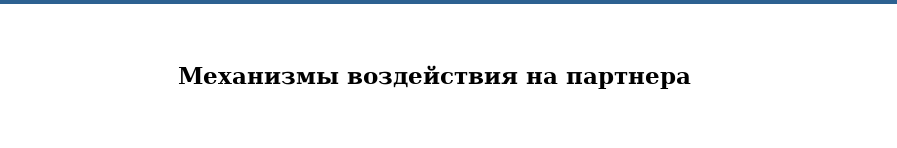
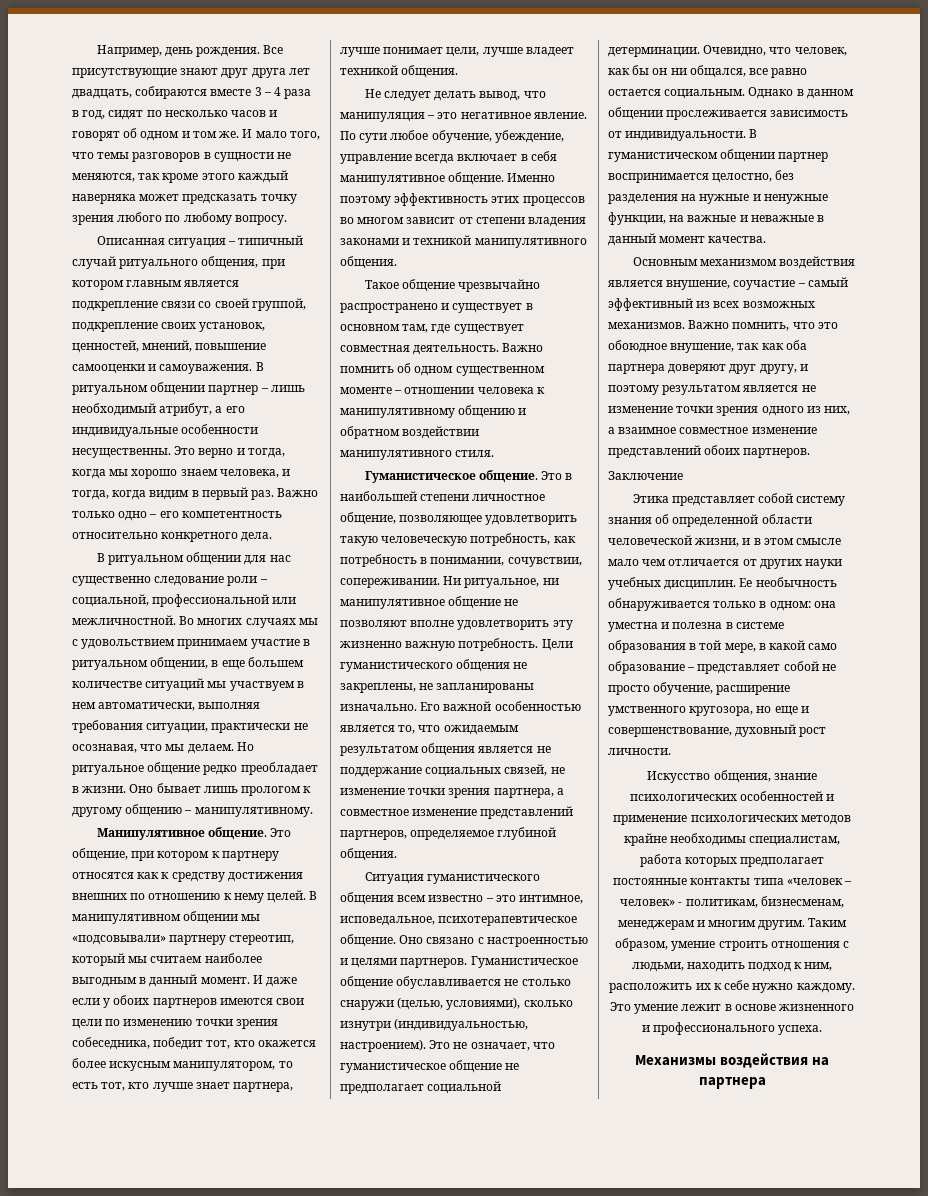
+ Например, день рождения. Все присутствующие знают друг друга лет двадцать, собираются вместе 3 – 4 раза в год, сидят по несколько часов и говорят об одном и том же. И мало того, что темы разговоров в сущности не меняются, так кроме этого каждый наверняка может предсказать точку зрения любого по любому вопросу.
+ Описанная ситуация – типичный случай ритуального общения, при котором главным является подкрепление связи со своей группой, подкрепление своих установок, ценностей, мнений, повышение самооценки и самоуважения. В ритуальном общении партнер – лишь необходимый атрибут, а его индивидуальные особенности несущественны. Это верно и тогда, когда мы хорошо знаем человека, и тогда, когда видим в первый раз. Важно только одно – его компетентность относительно конкретного дела.
+ В ритуальном общении для нас существенно следование роли – социальной, профессиональной или межличностной. Во многих случаях мы с удовольствием принимаем участие в ритуальном общении, в еще большем количестве ситуаций мы участвуем в нем автоматически, выполняя требования ситуации, практически не осознавая, что мы делаем. Но ритуальное общение редко преобладает в жизни. Оно бывает лишь прологом к другому общению – манипулятивному.
+ Манипулятивное общение. Это общение, при котором к партнеру относятся как к средству достижения внешних по отношению к нему целей. В манипулятивном общении мы «подсовывали» партнеру стереотип, который мы считаем наиболее выгодным в данный момент. И даже если у обоих партнеров имеются свои цели по изменению точки зрения собеседника, победит тот, кто окажется более искусным манипулятором, то есть тот, кто лучше знает партнера, лучше понимает цели, лучше владеет техникой общения.
+ Не следует делать вывод, что манипуляция – это негативное явление. По сути любое обучение, убеждение, управление всегда включает в себя манипулятивное общение. Именно поэтому эффективность этих процессов во многом зависит от степени владения законами и техникой манипулятивного общения.
+ Такое общение чрезвычайно распространено и существует в основном там, где существует совместная деятельность. Важно помнить об одном существенном моменте – отношении человека к манипулятивному общению и обратном воздействии манипулятивного стиля.
+ Гуманистическое общение. Это в наибольшей степени личностное общение, позволяющее удовлетворить такую человеческую потребность, как потребность в понимании, сочувствии, сопереживании. Ни ритуальное, ни манипулятивное общение не позволяют вполне удовлетворить эту жизненно важную потребность. Цели гуманистического общения не закреплены, не запланированы изначально. Его важной особенностью является то, что ожидаемым результатом общения является не поддержание социальных связей, не изменение точки зрения партнера, а совместное изменение представлений партнеров, определяемое глубиной общения.
+ Ситуация гуманистического общения всем известно – это интимное, исповедальное, психотерапевтическое общение. Оно связано с настроенностью и целями партнеров. Гуманистическое общение обуславливается не столько снаружи (целью, условиями), сколько изнутри (индивидуальностью, настроением). Это не означает, что гуманистическое общение не предполагает социальной детерминации. Очевидно, что человек, как бы он ни общался, все равно остается социальным. Однако в данном общении прослеживается зависимость от индивидуальности. В гуманистическом общении партнер воспринимается целостно, без разделения на нужные и ненужные функции, на важные и неважные в данный момент качества.
+ Основным механизмом воздействия является внушение, соучастие – самый эффективный из всех возможных механизмов. Важно помнить, что это обоюдное внушение, так как оба партнера доверяют друг другу, и поэтому результатом является не изменение точки зрения одного из них, а взаимное совместное изменение представлений обоих партнеров.
+ Заключение
+ Этика представляет собой систему знания об определенной области человеческой жизни, и в этом смысле мало чем отличается от других науки учебных дисциплин. Ее необычность обнаруживается только в одном: она уместна и полезна в системе образования в той мере, в какой само образование – представляет собой не просто обучение, расширение умственного кругозора, но еще и совершенствование, духовный рост личности.
+ Искусство общения, знание психологических особенностей и применение психологических методов крайне необходимы специалистам, работа которых предполагает постоянные контакты типа «человек – человек» - политикам, бизнесменам, менеджерам и многим другим. Таким образом, умение строить отношения с людьми, находить подход к ним, расположить их к себе нужно каждому. Это умение лежит в основе жизненного и профессионального успеха.

